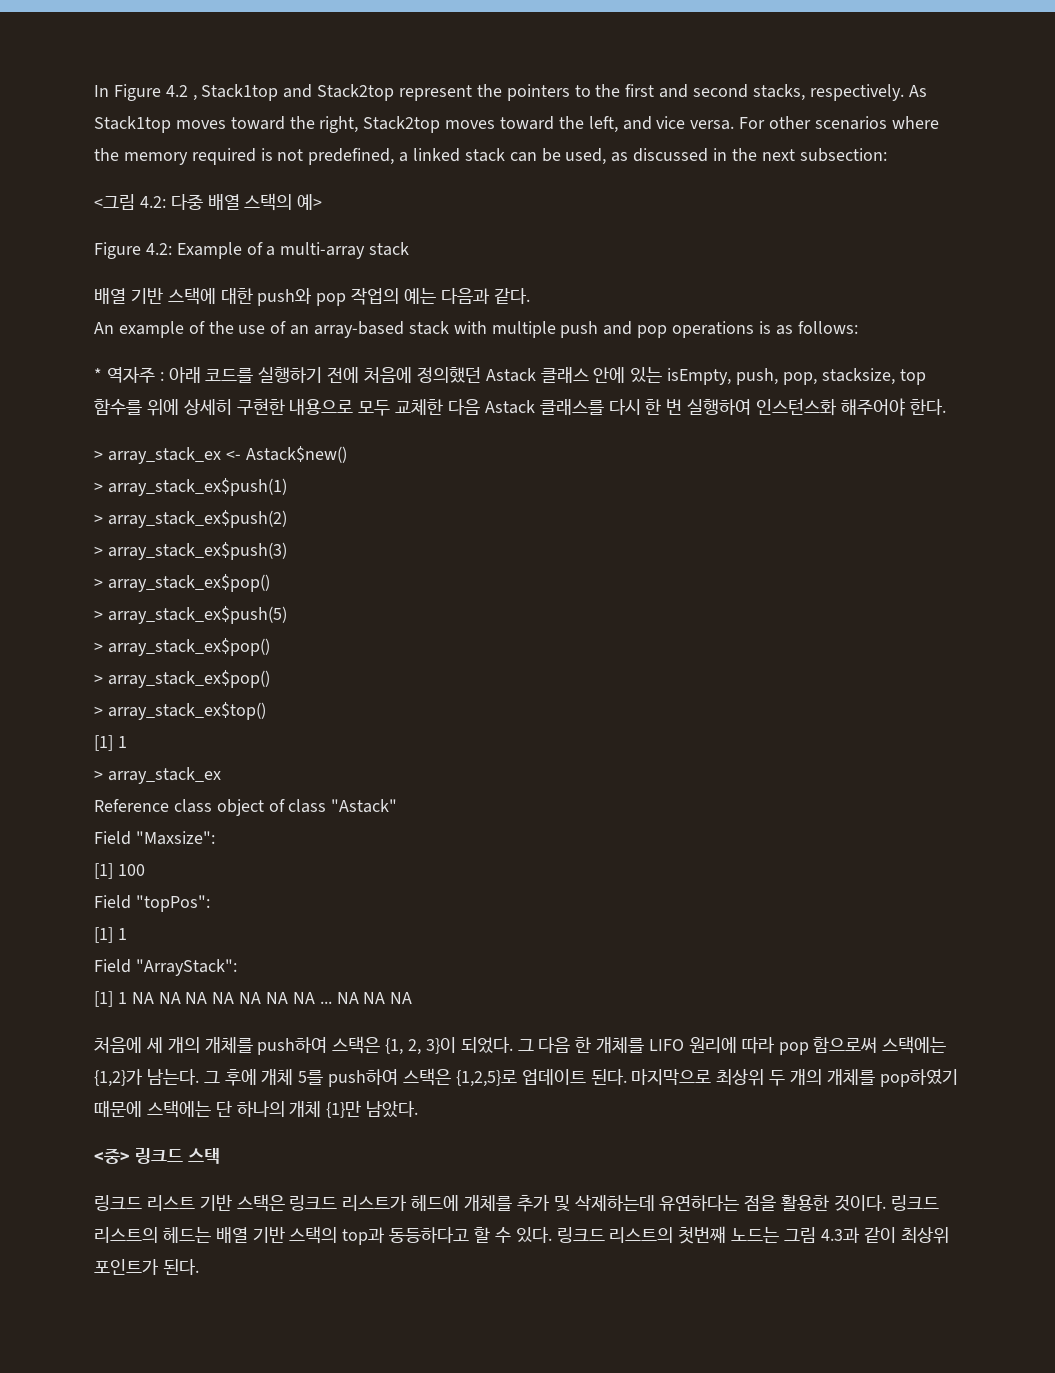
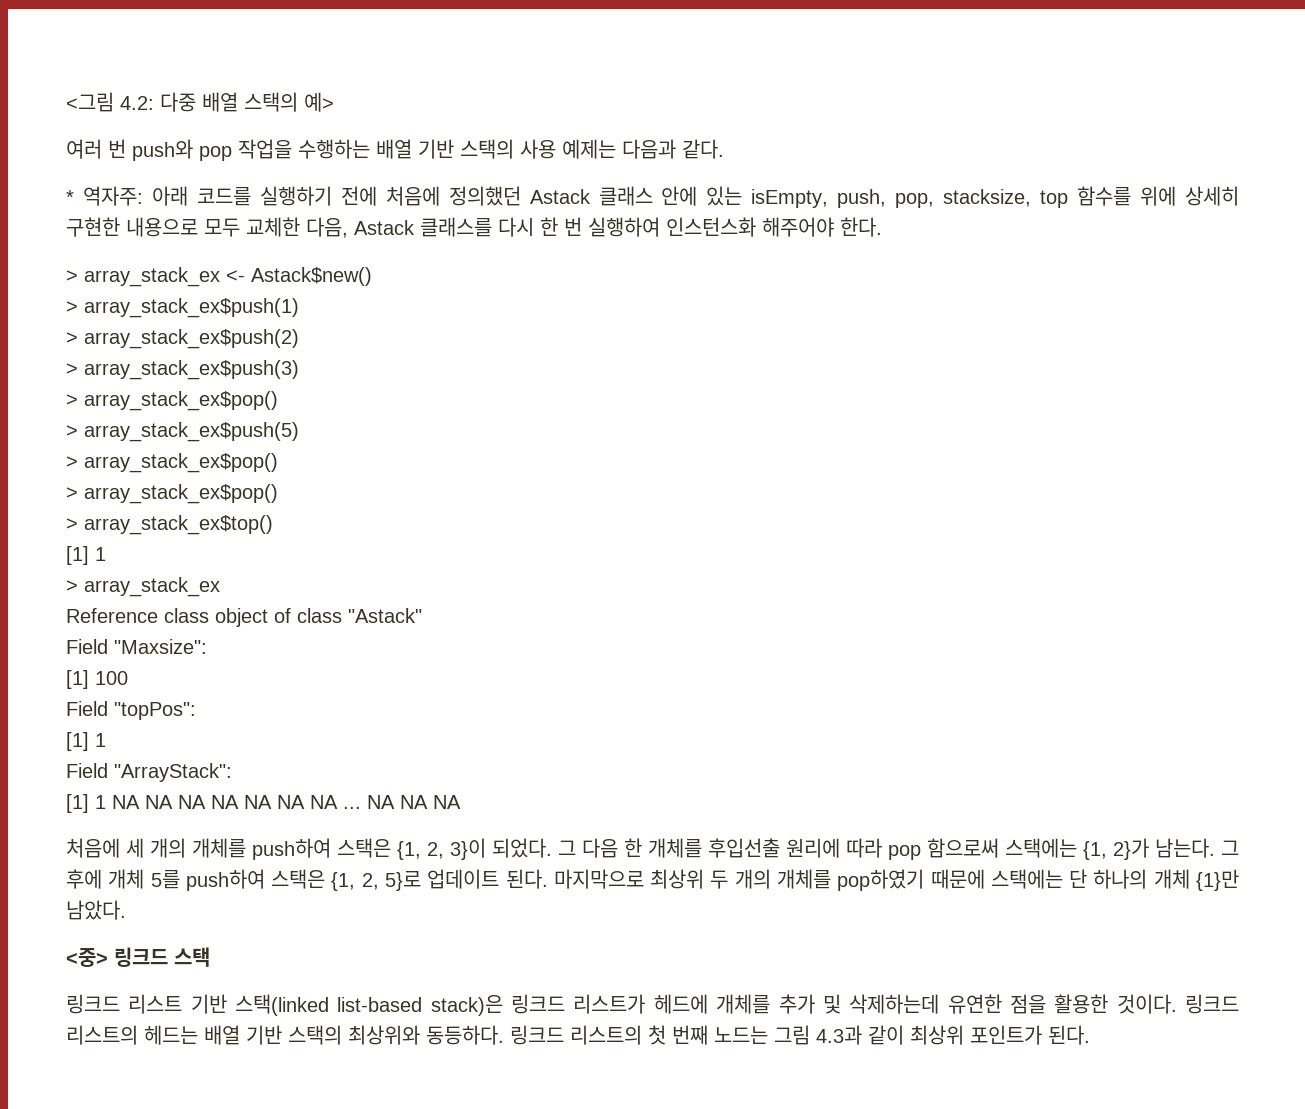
- In Figure 4.2 , Stack1top and Stack2top represent the pointers to the first and second stacks, respectively. As Stack1top moves toward the right, Stack2top moves toward the left, and vice versa. For other scenarios where the memory required is not predefined, a linked stack can be used, as discussed in the next subsection:
- Figure 4.2: Example of a multi-array stack
- 배열 기반 스택에 대한 push와 pop 작업의 예는 다음과 같다.
- An example of the use of an array-based stack with multiple push and pop operations is as follows:
+ 여러 번 push와 pop 작업을 수행하는 배열 기반 스택의 사용 예제는 다음과 같다.
- * 역자주 : 아래 코드를 실행하기 전에 처음에 정의했던 Astack 클래스 안에 있는 isEmpty, push, pop, stacksize, top 함수를 위에 상세히 구현한 내용으로 모두 교체한 다음 Astack 클래스를 다시 한 번 실행하여 인스턴스화 해주어야 한다.
+ * 역자주: 아래 코드를 실행하기 전에 처음에 정의했던 Astack 클래스 안에 있는 isEmpty, push, pop, stacksize, top 함수를 위에 상세히 구현한 내용으로 모두 교체한 다음, Astack 클래스를 다시 한 번 실행하여 인스턴스화 해주어야 한다.
- 그 다음 한 개체를 LIFO 원리에 따라 pop 함으로써 스택에는 {1,2}가 남는다.
+ 그 다음 한 개체를 후입선출 원리에 따라 pop 함으로써 스택에는 {1, 2}가 남는다.
- 그 후에 개체 5를 push하여 스택은 {1,2,5}로 업데이트 된다.
+ 그 후에 개체 5를 push하여 스택은 {1, 2, 5}로 업데이트 된다.
- 링크드 리스트 기반 스택은 링크드 리스트가 헤드에 개체를 추가 및 삭제하는데 유연하다는 점을 활용한 것이다.
+ 링크드 리스트 기반 스택(linked list-based stack)은 링크드 리스트가 헤드에 개체를 추가 및 삭제하는데 유연한 점을 활용한 것이다.
- 링크드 리스트의 헤드는 배열 기반 스택의 top과 동등하다고 할 수 있다. 링크드 리스트의 첫번째 노드는 그림 4.3과 같이 최상위 포인트가 된다.
+ 링크드 리스트의 헤드는 배열 기반 스택의 최상위와 동등하다. 링크드 리스트의 첫 번째 노드는 그림 4.3과 같이 최상위 포인트가 된다.

